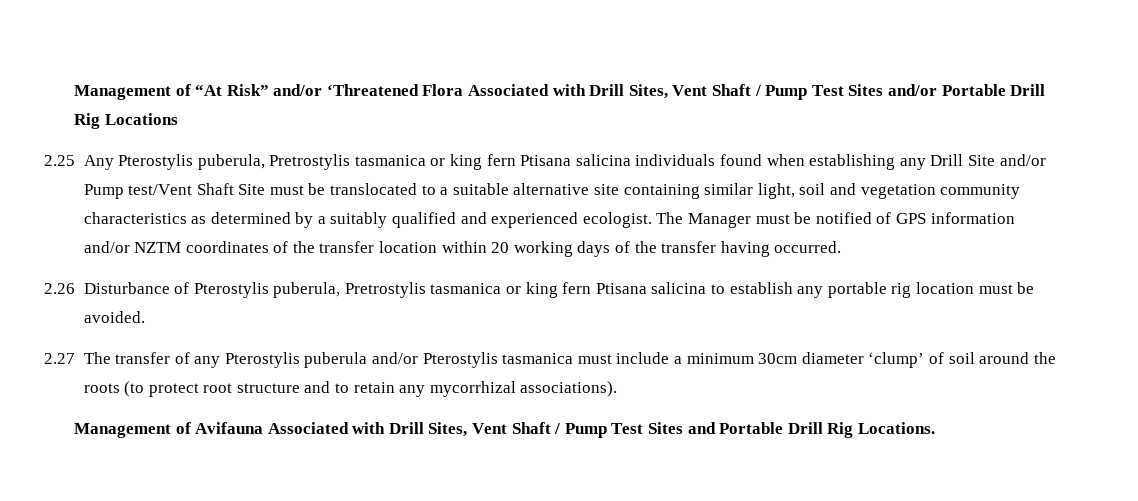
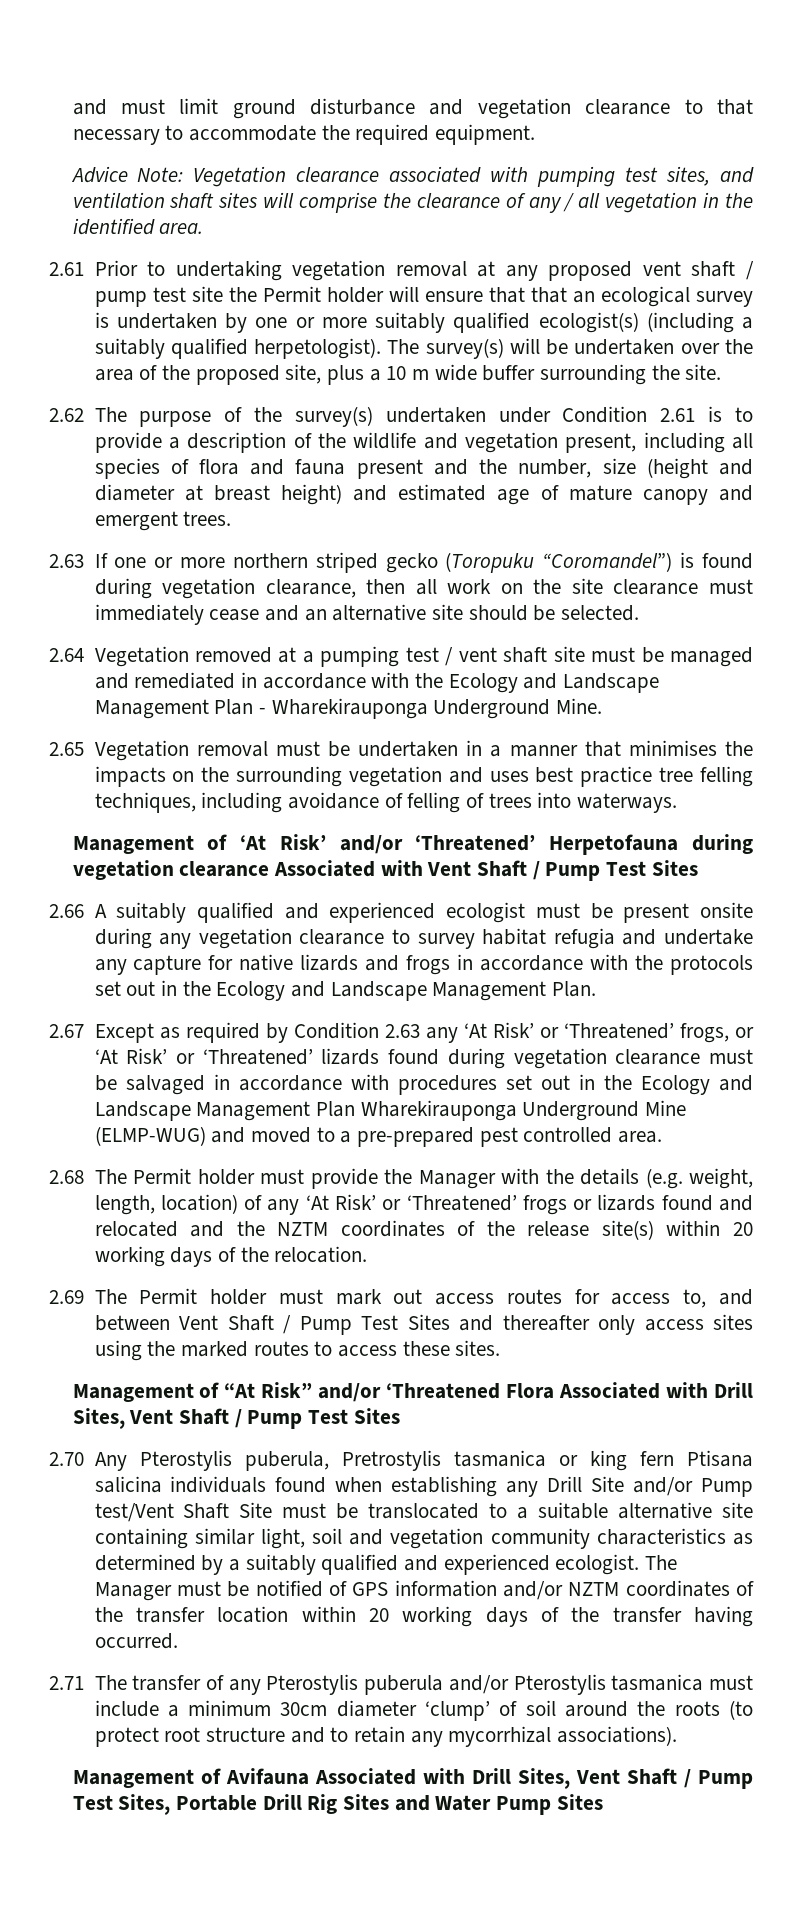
+ and must limit ground disturbance and vegetation clearance to that necessary to accommodate the required equipment.
+ Advice Note: Vegetation clearance associated with pumping test sites, and ventilation shaft sites will comprise the clearance of any / all vegetation in the identified area.
+ 2.61 Prior to undertaking vegetation removal at any proposed vent shaft / pump test site the Permit holder will ensure that that an ecological survey is undertaken by one or more suitably qualified ecologist(s) (including a suitably qualified herpetologist). The survey(s) will be undertaken over the area of the proposed site, plus a 10 m wide buffer surrounding the site.
+ 2.62 The purpose of the survey(s) undertaken under Condition 2.61 is to provide a description of the wildlife and vegetation present, including all species of flora and fauna present and the number, size (height and diameter at breast height) and estimated age of mature canopy and emergent trees.
+ 2.63 If one or more northern striped gecko (Toropuku “Coromandel”) is found during vegetation clearance, then all work on the site clearance must immediately cease and an alternative site should be selected.
+ 2.64 Vegetation removed at a pumping test / vent shaft site must be managed and remediated in accordance with the Ecology and Landscape Management Plan - Wharekirauponga Underground Mine.
+ 2.65 Vegetation removal must be undertaken in a manner that minimises the impacts on the surrounding vegetation and uses best practice tree felling techniques, including avoidance of felling of trees into waterways.
+ Management of ‘At Risk’ and/or ‘Threatened’ Herpetofauna during vegetation clearance Associated with Vent Shaft / Pump Test Sites
+ 2.66 A suitably qualified and experienced ecologist must be present onsite during any vegetation clearance to survey habitat refugia and undertake any capture for native lizards and frogs in accordance with the protocols set out in the Ecology and Landscape Management Plan.
+ 2.67 Except as required by Condition 2.63 any ‘At Risk’ or ‘Threatened’ frogs, or ‘At Risk’ or ‘Threatened’ lizards found during vegetation clearance must be salvaged in accordance with procedures set out in the Ecology and Landscape Management Plan Wharekirauponga Underground Mine (ELMP-WUG) and moved to a pre-prepared pest controlled area.
+ 2.68 The Permit holder must provide the Manager with the details (e.g. weight, length, location) of any ‘At Risk’ or ‘Threatened’ frogs or lizards found and relocated and the NZTM coordinates of the release site(s) within 20 working days of the relocation.
+ 2.69 The Permit holder must mark out access routes for access to, and between Vent Shaft / Pump Test Sites and thereafter only access sites using the marked routes to access these sites.
- Management of “At Risk” and/or ‘Threatened Flora Associated with Drill Sites, Vent Shaft / Pump Test Sites and/or Portable Drill Rig Locations
- 2.25 Any Pterostylis puberula, Pretrostylis tasmanica or king fern Ptisana salicina individuals found when establishing any Drill Site and/or Pump test/Vent Shaft Site must be translocated to a suitable alternative site containing similar light, soil and vegetation community characteristics as determined by a suitably qualified and experienced ecologist.
+ Management of “At Risk” and/or ‘Threatened Flora Associated with Drill Sites, Vent Shaft / Pump Test Sites
+ 2.70 Any Pterostylis puberula, Pretrostylis tasmanica or king fern Ptisana salicina individuals found when establishing any Drill Site and/or Pump test/Vent Shaft Site must be translocated to a suitable alternative site containing similar light, soil and vegetation community characteristics as determined by a suitably qualified and experienced ecologist.
- 2.26 Disturbance of Pterostylis puberula, Pretrostylis tasmanica or king fern Ptisana salicina to establish any portable rig location must be avoided.
- 2.27 The transfer of any Pterostylis puberula and/or Pterostylis tasmanica must include a minimum 30cm diameter ‘clump’ of soil around the roots (to protect root structure and to retain any mycorrhizal associations).
+ 2.71 The transfer of any Pterostylis puberula and/or Pterostylis tasmanica must include a minimum 30cm diameter ‘clump’ of soil around the roots (to protect root structure and to retain any mycorrhizal associations).
- Management of Avifauna Associated with Drill Sites, Vent Shaft / Pump Test Sites and Portable Drill Rig Locations.
+ Management of Avifauna Associated with Drill Sites, Vent Shaft / Pump Test Sites, Portable Drill Rig Sites and Water Pump Sites

